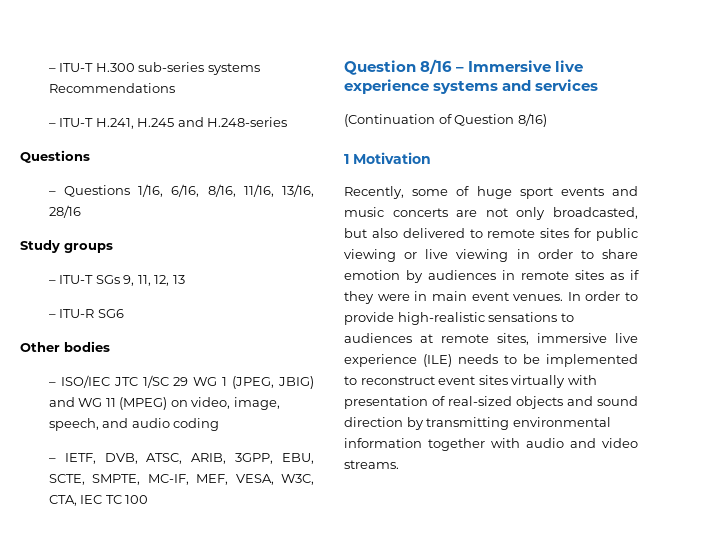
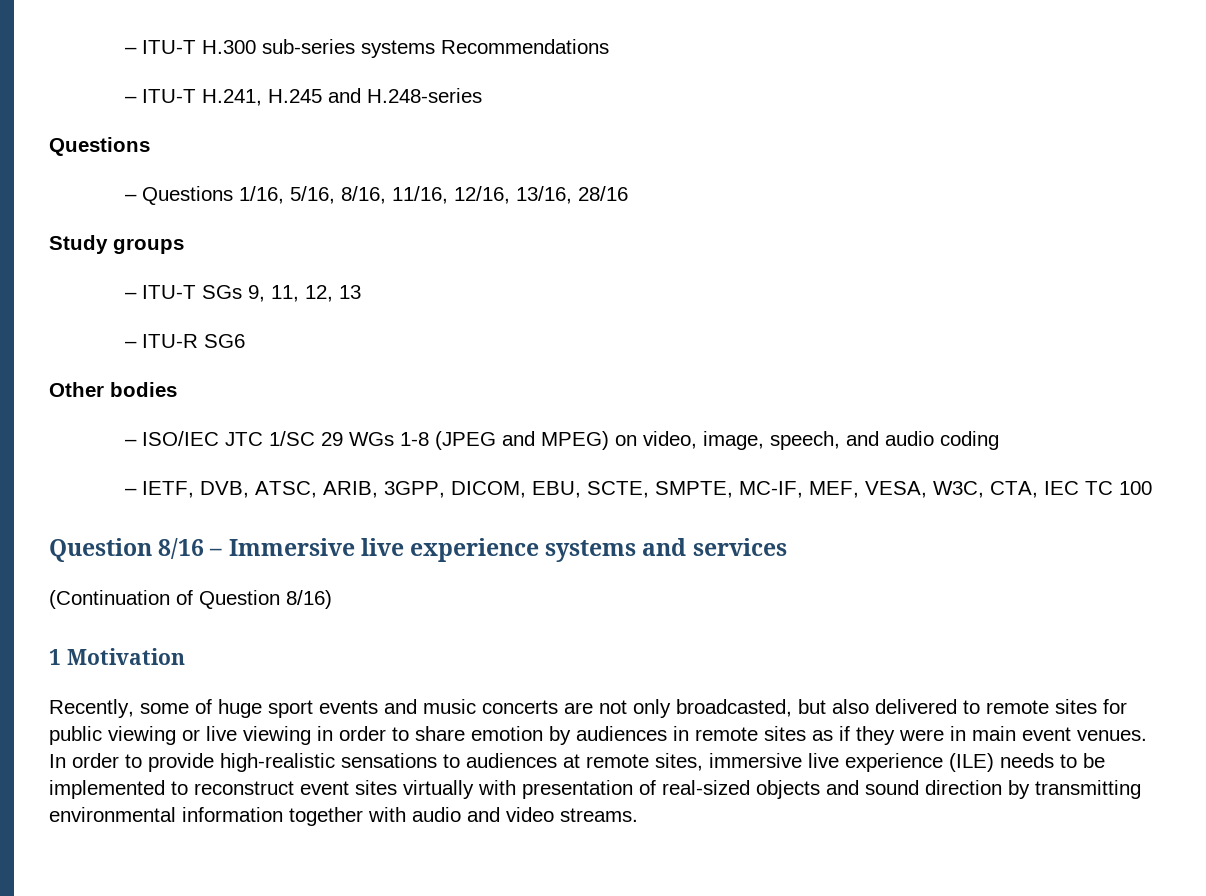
- – Questions 1/16, 6/16, 8/16, 11/16, 13/16, 28/16
+ – Questions 1/16, 5/16, 8/16, 11/16, 12/16, 13/16, 28/16
- – ISO/IEC JTC 1/SC 29 WG 1 (JPEG, JBIG) and WG 11 (MPEG) on video, image, speech, and audio coding
+ – ISO/IEC JTC 1/SC 29 WGs 1-8 (JPEG and MPEG) on video, image, speech, and audio coding
- – IETF, DVB, ATSC, ARIB, 3GPP, EBU, SCTE, SMPTE, MC-IF, MEF, VESA, W3C, CTA, IEC TC 100
+ – IETF, DVB, ATSC, ARIB, 3GPP, DICOM, EBU, SCTE, SMPTE, MC-IF, MEF, VESA, W3C, CTA, IEC TC 100

